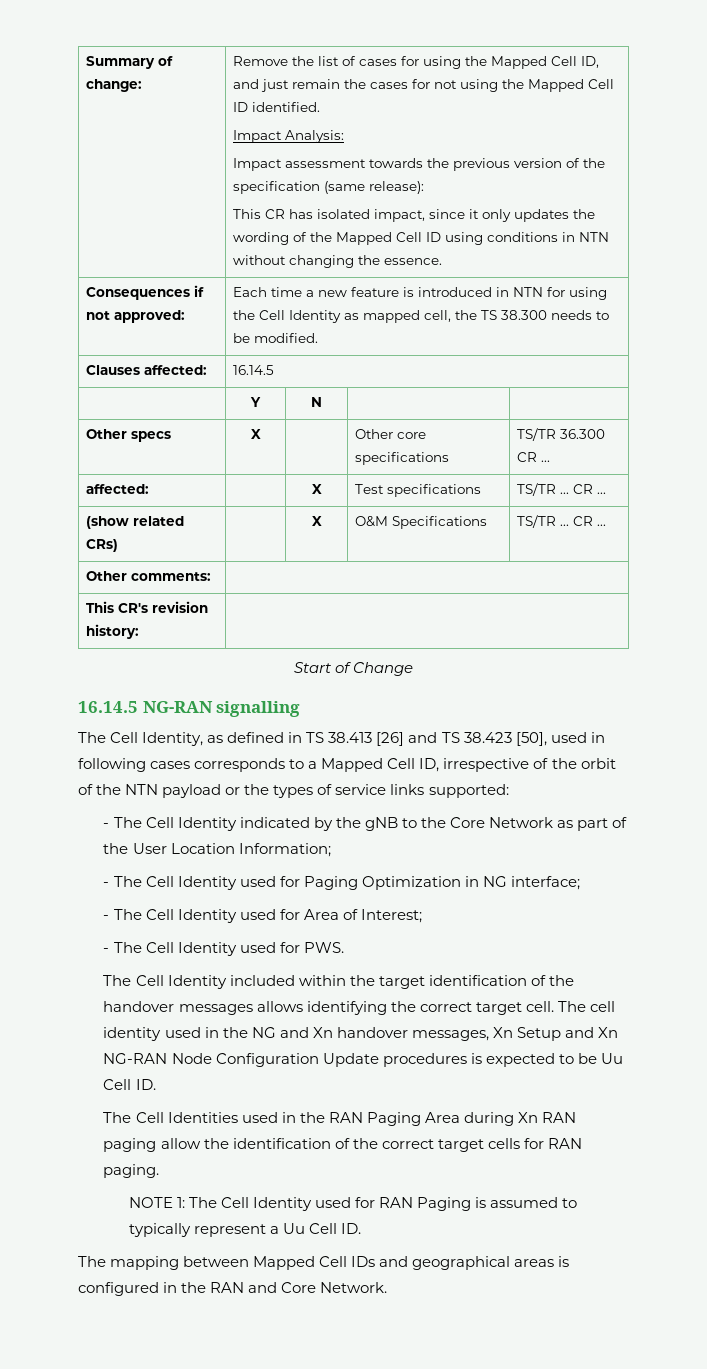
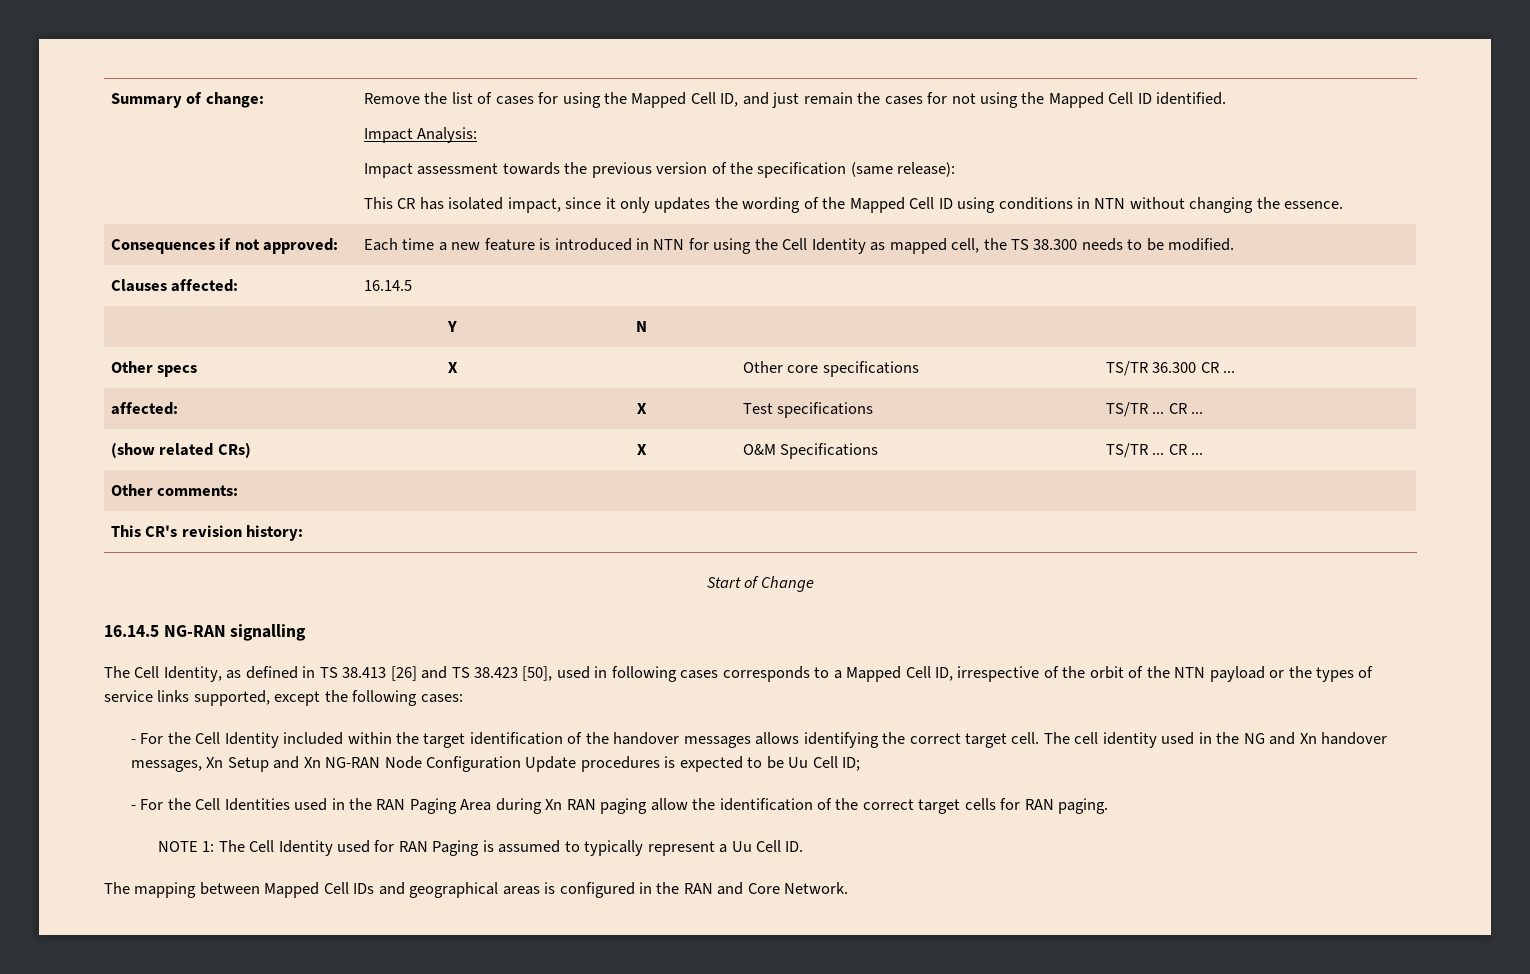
- The Cell Identity, as defined in TS 38.413 [26] and TS 38.423 [50], used in following cases corresponds to a Mapped Cell ID, irrespective of the orbit of the NTN payload or the types of service links supported:
- - The Cell Identity indicated by the gNB to the Core Network as part of the User Location Information;
- - The Cell Identity used for Paging Optimization in NG interface;
- - The Cell Identity used for Area of Interest;
- - The Cell Identity used for PWS.
- The Cell Identity included within the target identification of the handover messages allows identifying the correct target cell.
+ The Cell Identity, as defined in TS 38.413 [26] and TS 38.423 [50], used in following cases corresponds to a Mapped Cell ID, irrespective of the orbit of the NTN payload or the types of service links supported, except the following cases:
+ - For the Cell Identity included within the target identification of the handover messages allows identifying the correct target cell.
- The cell identity used in the NG and Xn handover messages, Xn Setup and Xn NG-RAN Node Configuration Update procedures is expected to be Uu Cell ID.
- The Cell Identities used in the RAN Paging Area during Xn RAN paging allow the identification of the correct target cells for RAN paging.
+ The cell identity used in the NG and Xn handover messages, Xn Setup and Xn NG-RAN Node Configuration Update procedures is expected to be Uu Cell ID;
+ - For the Cell Identities used in the RAN Paging Area during Xn RAN paging allow the identification of the correct target cells for RAN paging.

